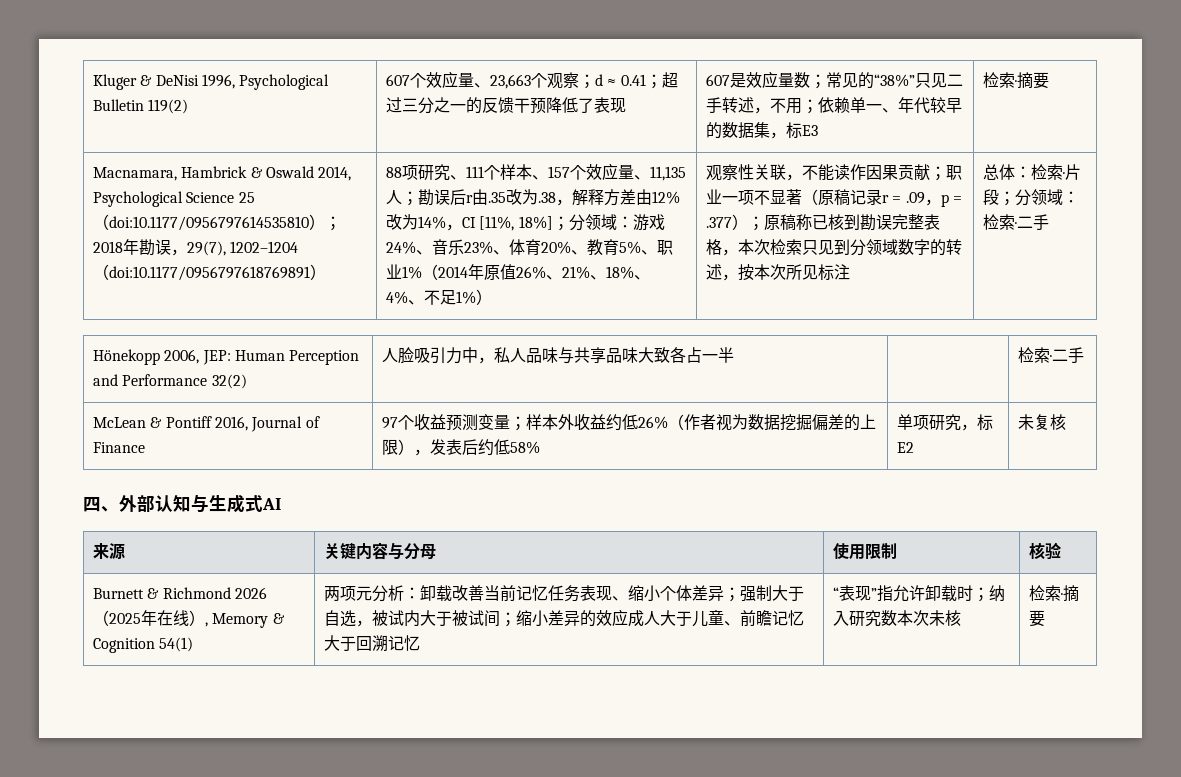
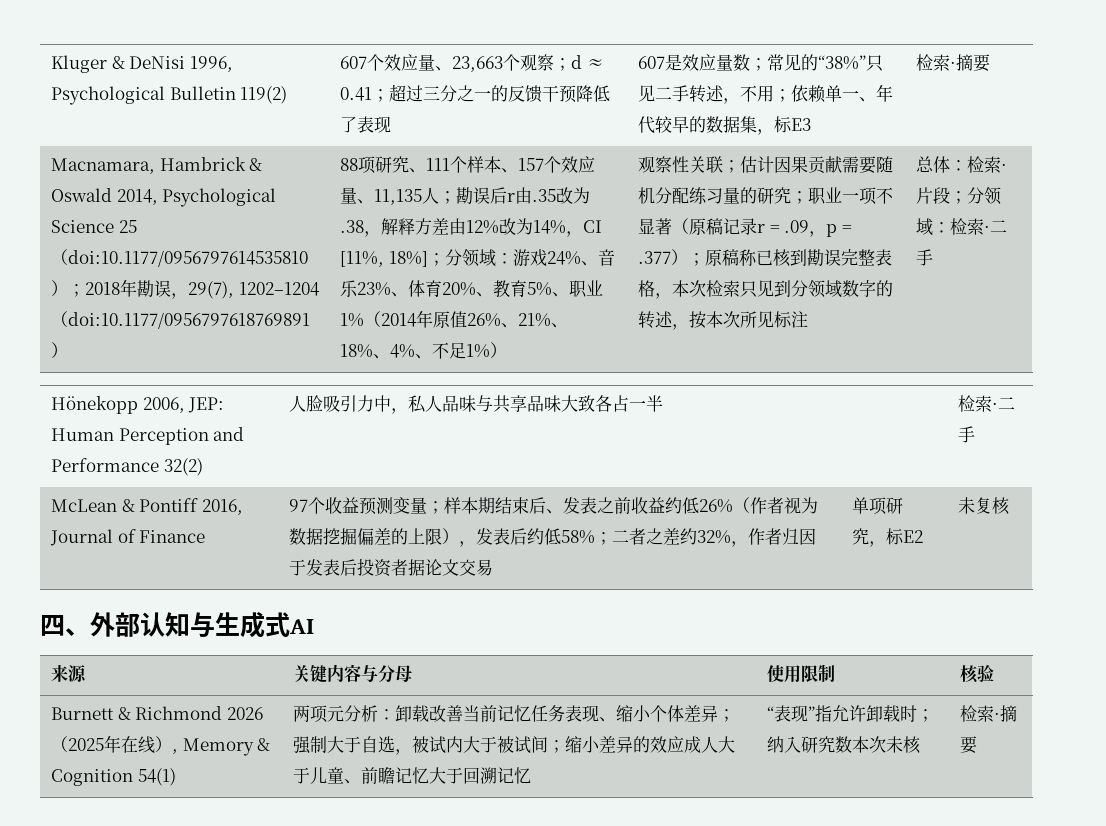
- 观察性关联，不能读作因果贡献；职业一项不显著（原稿记录r = .09，p = .377）；原稿称已核到勘误完整表格，本次检索只见到分领域数字的转述，按本次所见标注
+ 观察性关联；估计因果贡献需要随机分配练习量的研究；职业一项不显著（原稿记录r = .09，p = .377）；原稿称已核到勘误完整表格，本次检索只见到分领域数字的转述，按本次所见标注
- 97个收益预测变量；样本外收益约低26%（作者视为数据挖掘偏差的上限），发表后约低58%
+ 97个收益预测变量；样本期结束后、发表之前收益约低26%（作者视为数据挖掘偏差的上限），发表后约低58%；二者之差约32%，作者归因于发表后投资者据论文交易

